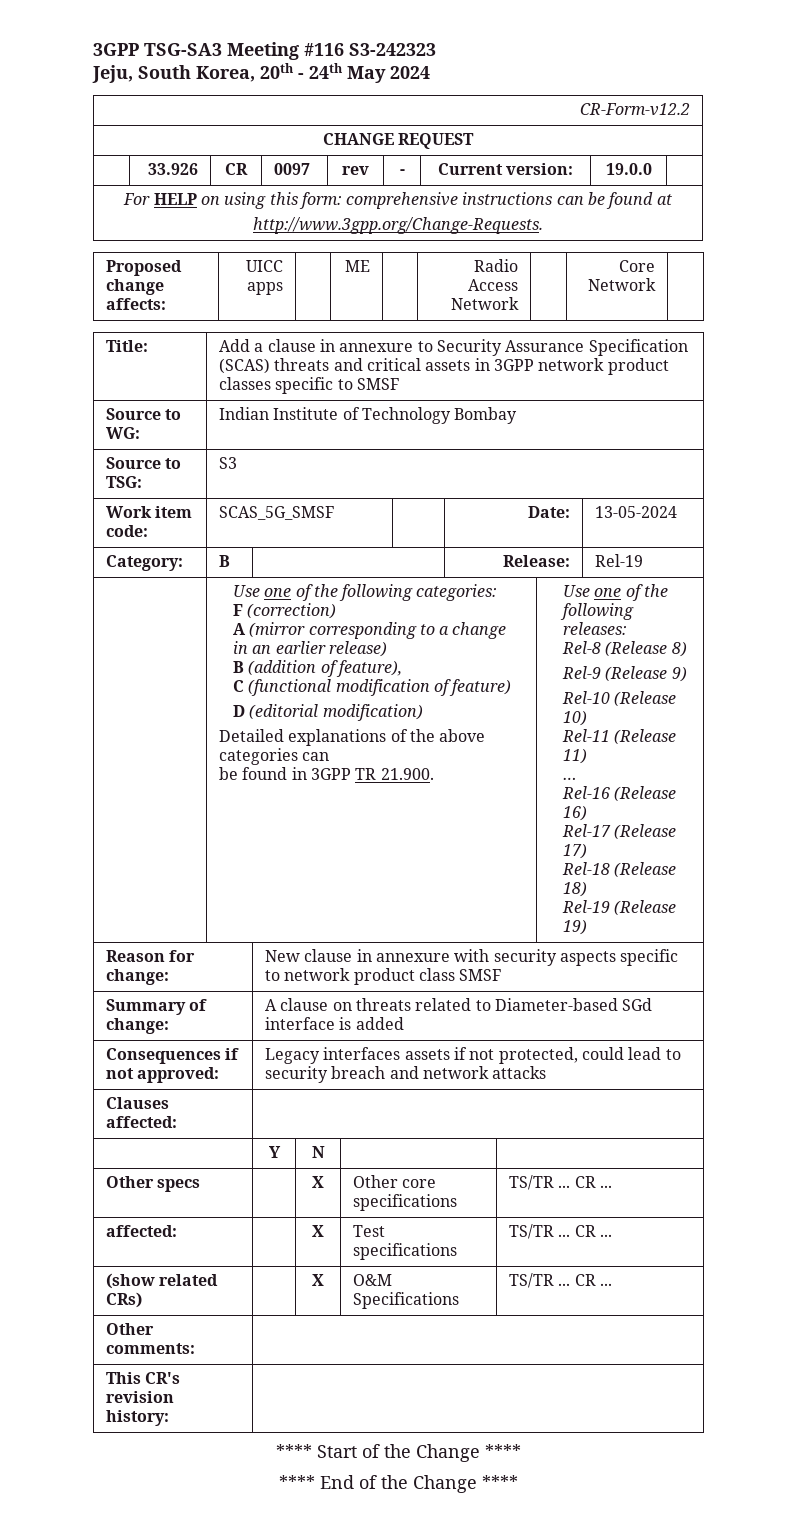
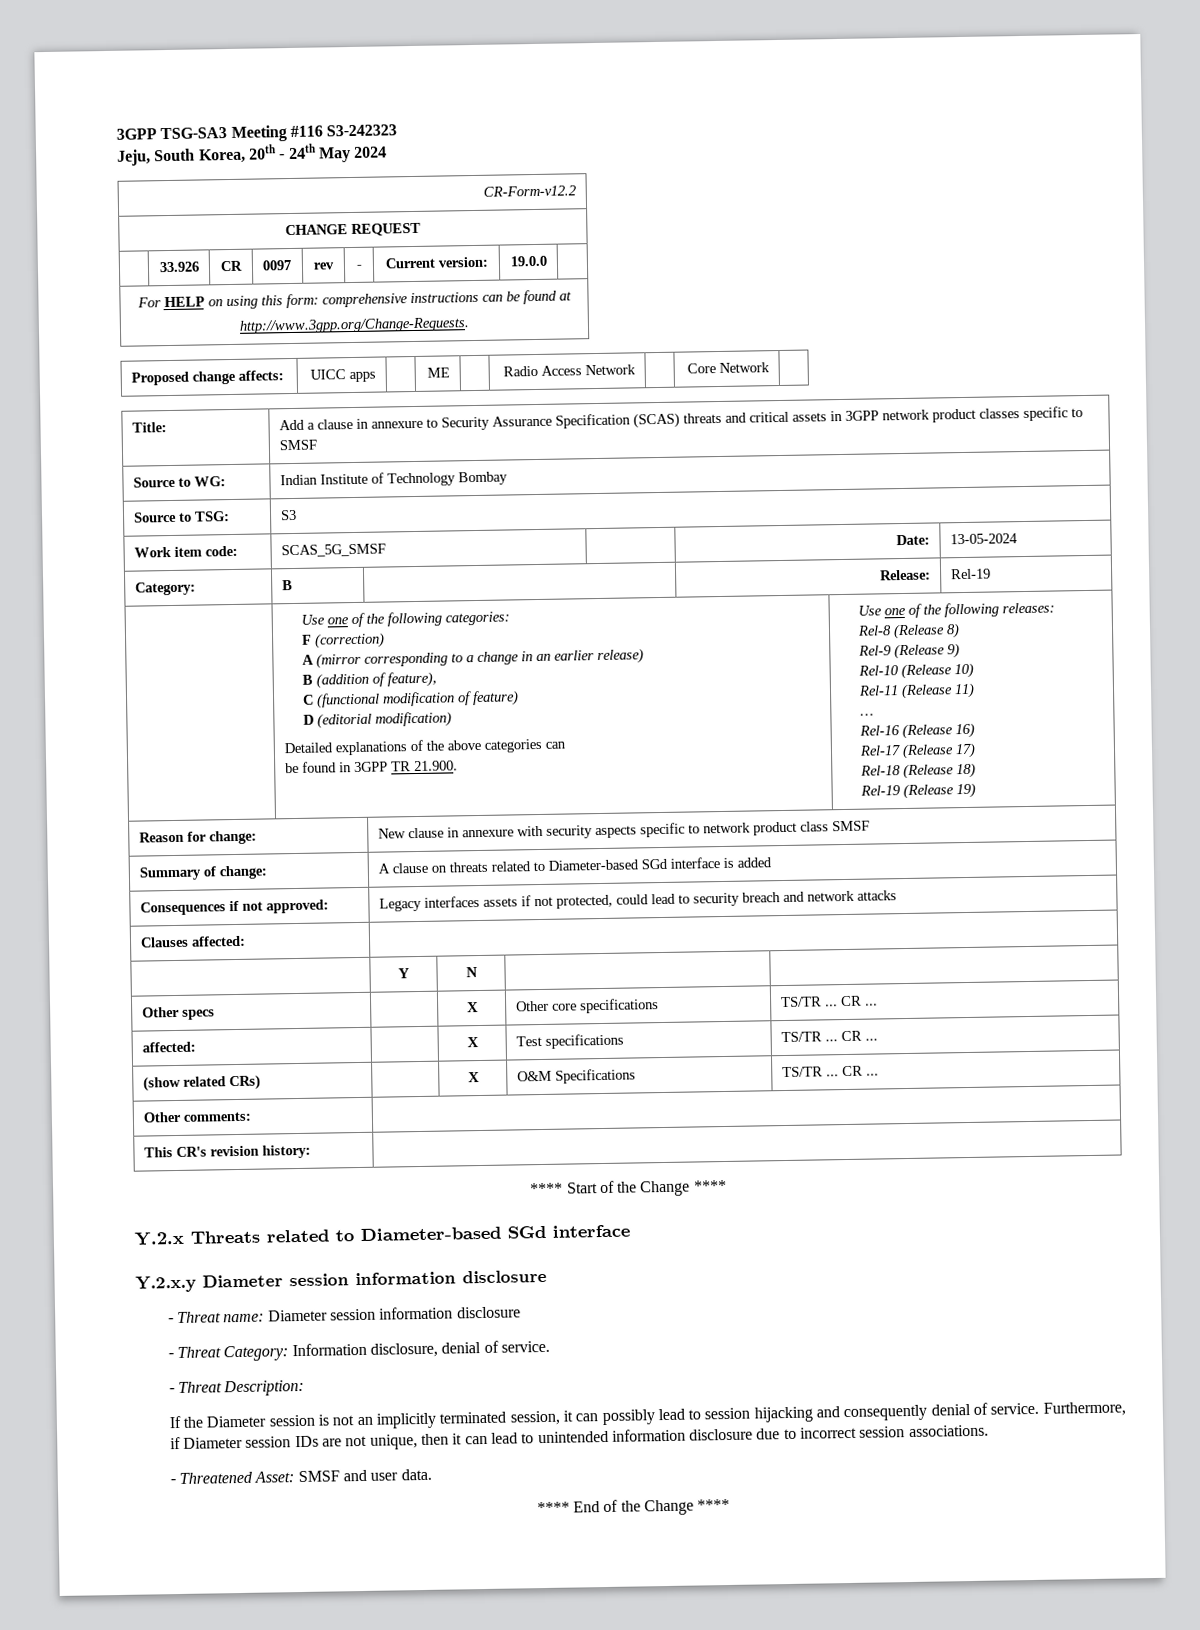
+ Y.2.x Threats related to Diameter-based SGd interface
+ Y.2.x.y Diameter session information disclosure
+ - Threat name: Diameter session information disclosure
+ - Threat Category: Information disclosure, denial of service.
+ - Threat Description:
+ If the Diameter session is not an implicitly terminated session, it can possibly lead to session hijacking and consequently denial of service. Furthermore, if Diameter session IDs are not unique, then it can lead to unintended information disclosure due to incorrect session associations.
+ - Threatened Asset: SMSF and user data.

